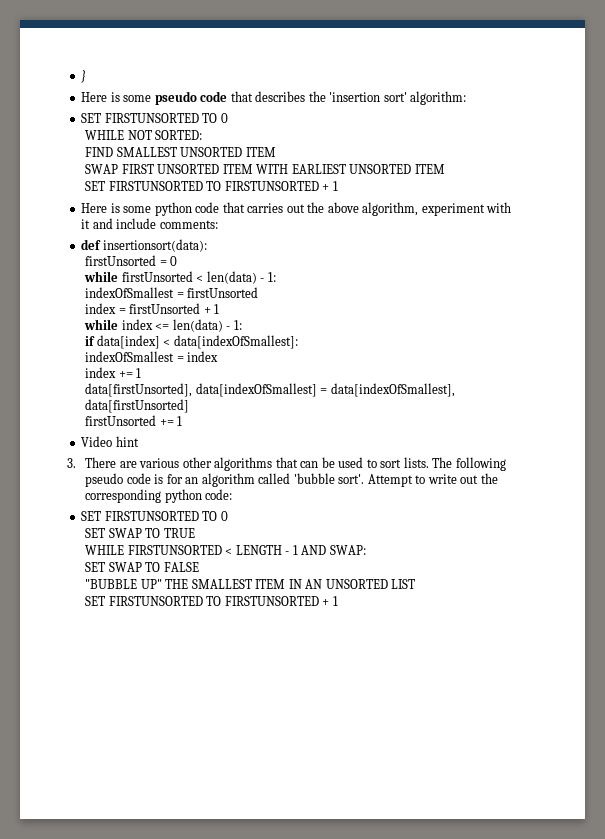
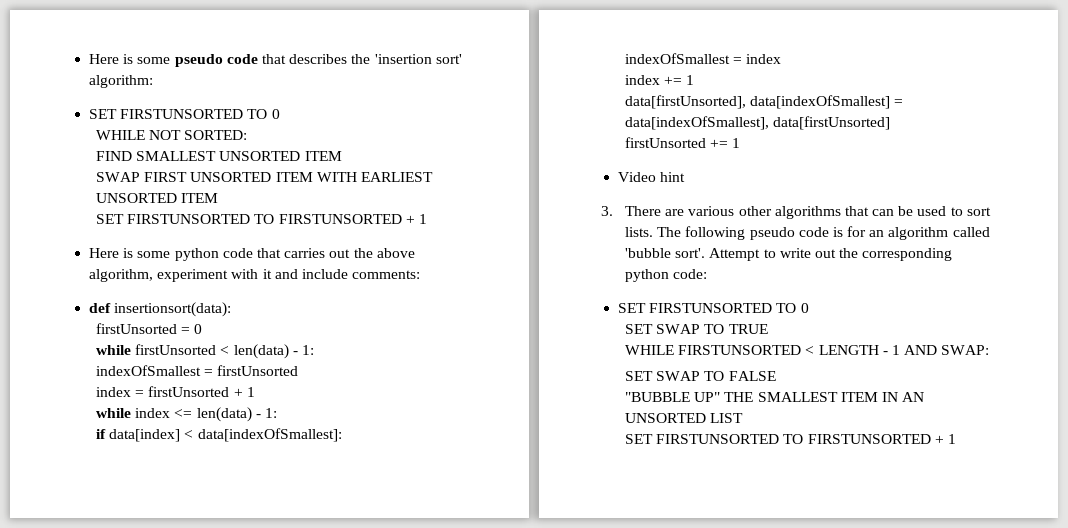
- }

